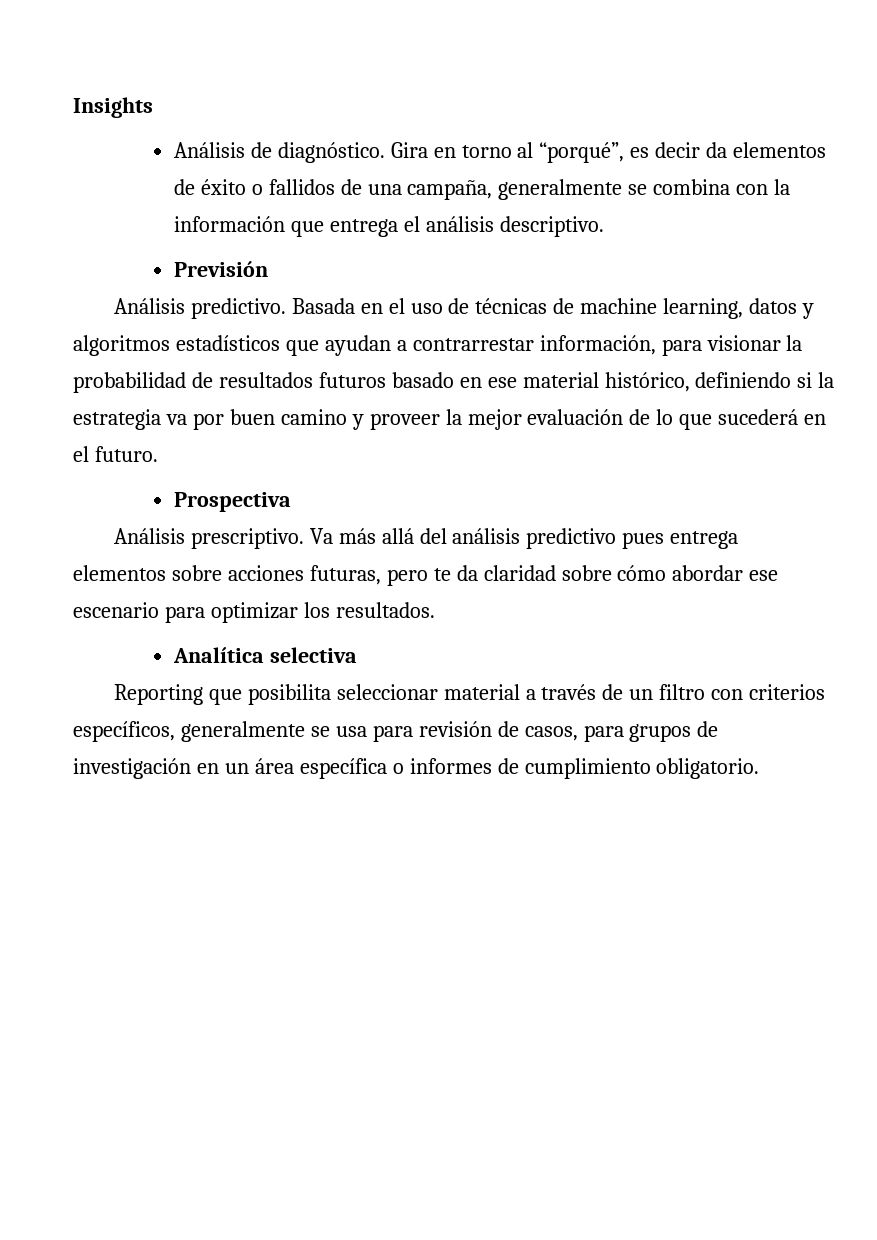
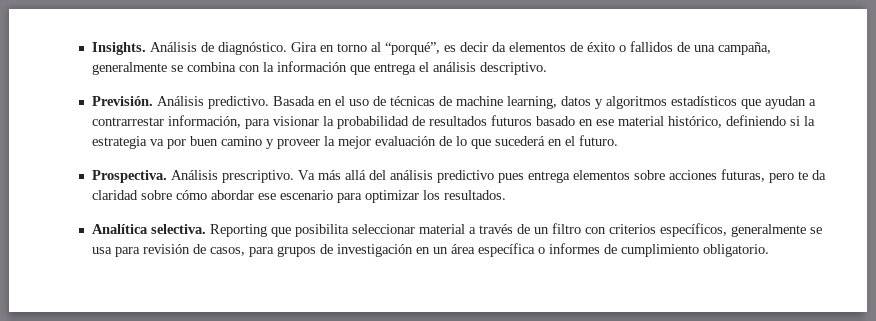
- Insights
- Análisis de diagnóstico.
+ Insights. Análisis de diagnóstico.
- Previsión
- Análisis predictivo.
+ Previsión. Análisis predictivo.
- Prospectiva
- Análisis prescriptivo.
+ Prospectiva. Análisis prescriptivo.
- Analítica selectiva
- Reporting que posibilita seleccionar material a través de un filtro con criterios específicos, generalmente se usa para revisión de casos, para grupos de investigación en un área específica o informes de cumplimiento obligatorio.
+ Analítica selectiva. Reporting que posibilita seleccionar material a través de un filtro con criterios específicos, generalmente se usa para revisión de casos, para grupos de investigación en un área específica o informes de cumplimiento obligatorio.

